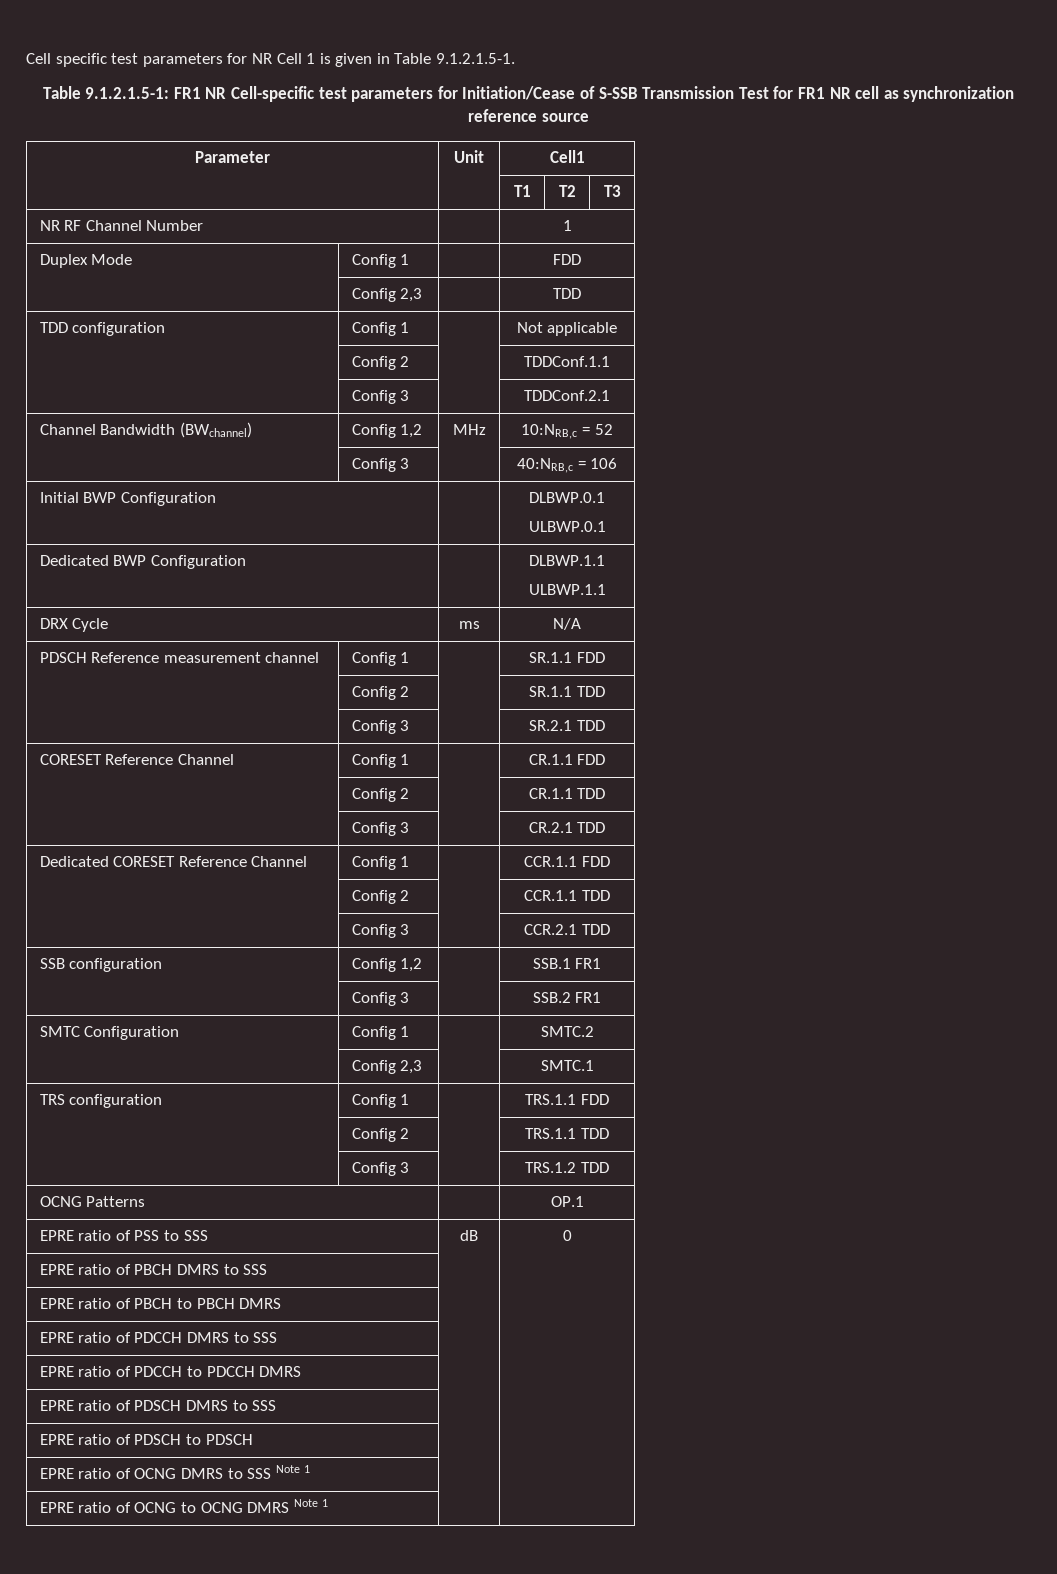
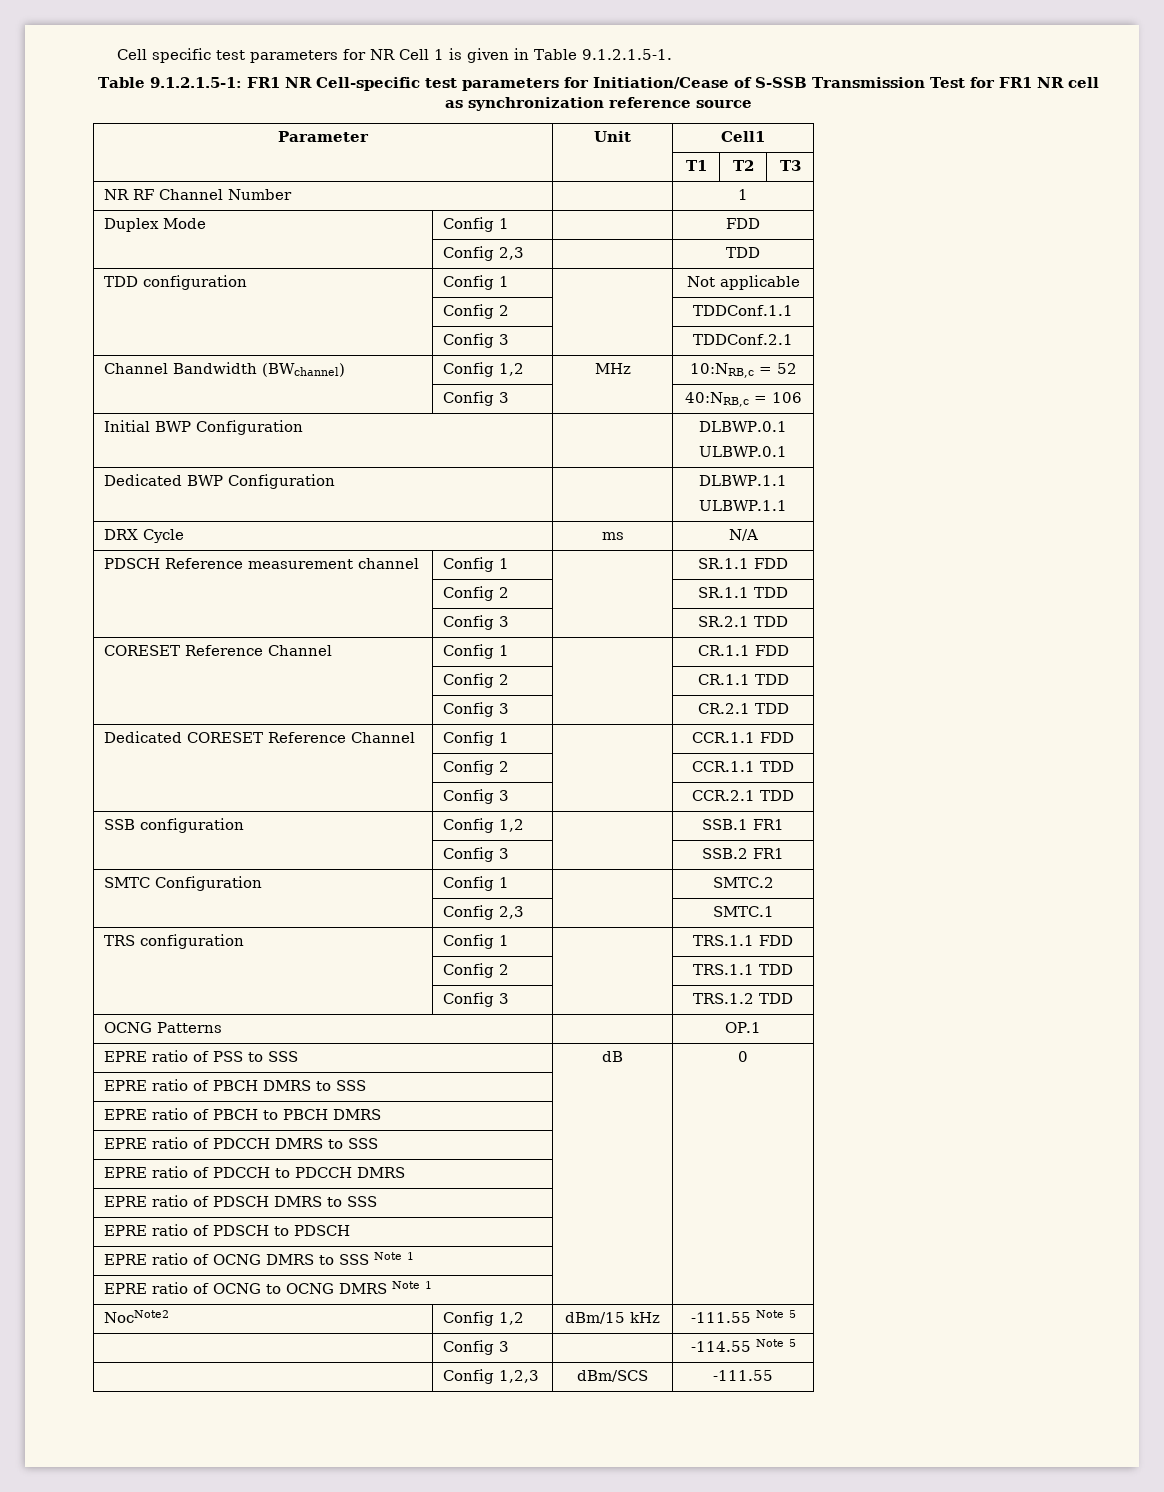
+ NocNote2 | Config 1,2 | dBm/15 kHz | -111.55 Note 5
+ | Config 3 | | -114.55 Note 5
+ | Config 1,2,3 | dBm/SCS | -111.55

